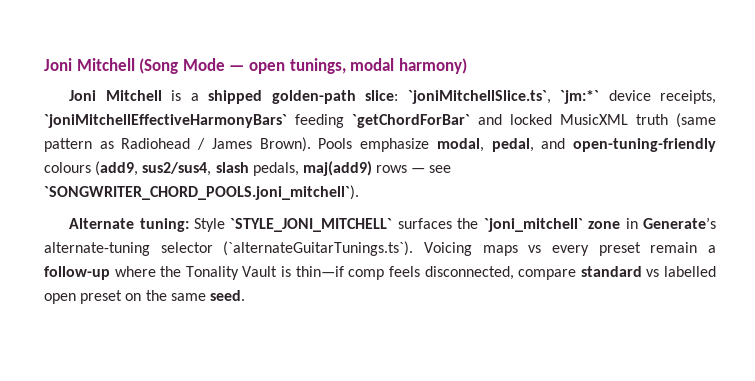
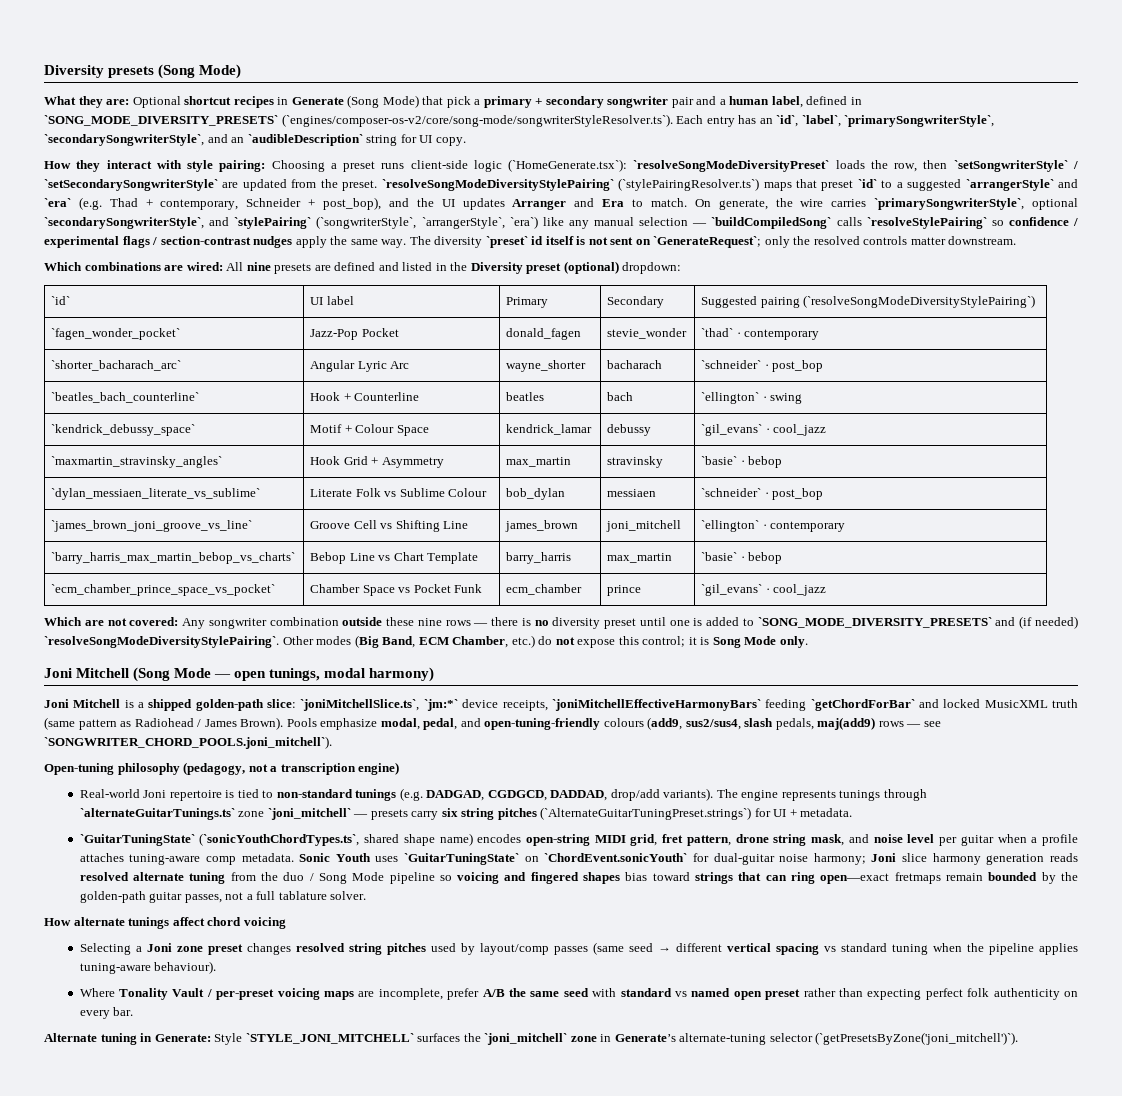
+ Diversity presets (Song Mode)
+ What they are: Optional shortcut recipes in Generate (Song Mode) that pick a primary + secondary songwriter pair and a human label, defined in `SONG_MODE_DIVERSITY_PRESETS` (`engines/composer-os-v2/core/song-mode/songwriterStyleResolver.ts`). Each entry has an `id`, `label`, `primarySongwriterStyle`, `secondarySongwriterStyle`, and an `audibleDescription` string for UI copy.
+ How they interact with style pairing: Choosing a preset runs client-side logic (`HomeGenerate.tsx`): `resolveSongModeDiversityPreset` loads the row, then `setSongwriterStyle` / `setSecondarySongwriterStyle` are updated from the preset. `resolveSongModeDiversityStylePairing` (`stylePairingResolver.ts`) maps that preset `id` to a suggested `arrangerStyle` and `era` (e.g. Thad + contemporary, Schneider + post_bop), and the UI updates Arranger and Era to match. On generate, the wire carries `primarySongwriterStyle`, optional `secondarySongwriterStyle`, and `stylePairing` (`songwriterStyle`, `arrangerStyle`, `era`) like any manual selection — `buildCompiledSong` calls `resolveStylePairing` so confidence / experimental flags / section-contrast nudges apply the same way. The diversity `preset` id itself is not sent on `GenerateRequest`; only the resolved controls matter downstream.
+ Which combinations are wired: All nine presets are defined and listed in the Diversity preset (optional) dropdown:
+ `id` | UI label | Primary | Secondary | Suggested pairing (`resolveSongModeDiversityStylePairing`)
+ `fagen_wonder_pocket` | Jazz-Pop Pocket | donald_fagen | stevie_wonder | `thad` · contemporary
+ `shorter_bacharach_arc` | Angular Lyric Arc | wayne_shorter | bacharach | `schneider` · post_bop
+ `beatles_bach_counterline` | Hook + Counterline | beatles | bach | `ellington` · swing
+ `kendrick_debussy_space` | Motif + Colour Space | kendrick_lamar | debussy | `gil_evans` · cool_jazz
+ `maxmartin_stravinsky_angles` | Hook Grid + Asymmetry | max_martin | stravinsky | `basie` · bebop
+ `dylan_messiaen_literate_vs_sublime` | Literate Folk vs Sublime Colour | bob_dylan | messiaen | `schneider` · post_bop
+ `james_brown_joni_groove_vs_line` | Groove Cell vs Shifting Line | james_brown | joni_mitchell | `ellington` · contemporary
+ `barry_harris_max_martin_bebop_vs_charts` | Bebop Line vs Chart Template | barry_harris | max_martin | `basie` · bebop
+ `ecm_chamber_prince_space_vs_pocket` | Chamber Space vs Pocket Funk | ecm_chamber | prince | `gil_evans` · cool_jazz
+ Which are not covered: Any songwriter combination outside these nine rows — there is no diversity preset until one is added to `SONG_MODE_DIVERSITY_PRESETS` and (if needed) `resolveSongModeDiversityStylePairing`. Other modes (Big Band, ECM Chamber, etc.) do not expose this control; it is Song Mode only.
- Alternate tuning: Style `STYLE_JONI_MITCHELL` surfaces the `joni_mitchell` zone in Generate’s alternate-tuning selector (`alternateGuitarTunings.ts`). Voicing maps vs every preset remain a follow-up where the Tonality Vault is thin—if comp feels disconnected, compare standard vs labelled open preset on the same seed.
+ Open-tuning philosophy (pedagogy, not a transcription engine)
+ Real-world Joni repertoire is tied to non-standard tunings (e.g. DADGAD, CGDGCD, DADDAD, drop/add variants). The engine represents tunings through `alternateGuitarTunings.ts` zone `joni_mitchell` — presets carry six string pitches (`AlternateGuitarTuningPreset.strings`) for UI + metadata.
+ `GuitarTuningState` (`sonicYouthChordTypes.ts`, shared shape name) encodes open-string MIDI grid, fret pattern, drone string mask, and noise level per guitar when a profile attaches tuning-aware comp metadata. Sonic Youth uses `GuitarTuningState` on `ChordEvent.sonicYouth` for dual-guitar noise harmony; Joni slice harmony generation reads resolved alternate tuning from the duo / Song Mode pipeline so voicing and fingered shapes bias toward strings that can ring open—exact fretmaps remain bounded by the golden-path guitar passes, not a full tablature solver.
+ How alternate tunings affect chord voicing
+ Selecting a Joni zone preset changes resolved string pitches used by layout/comp passes (same seed → different vertical spacing vs standard tuning when the pipeline applies tuning-aware behaviour).
+ Where Tonality Vault / per-preset voicing maps are incomplete, prefer A/B the same seed with standard vs named open preset rather than expecting perfect folk authenticity on every bar.
+ Alternate tuning in Generate: Style `STYLE_JONI_MITCHELL` surfaces the `joni_mitchell` zone in Generate’s alternate-tuning selector (`getPresetsByZone('joni_mitchell')`).

